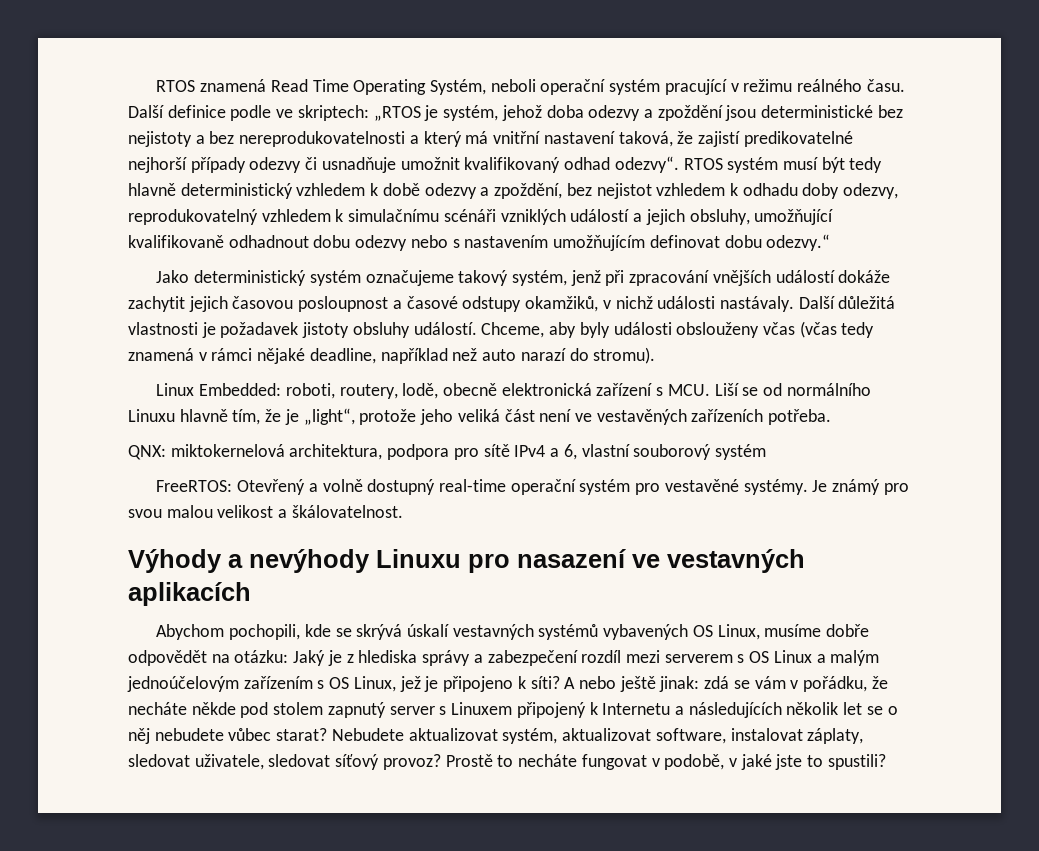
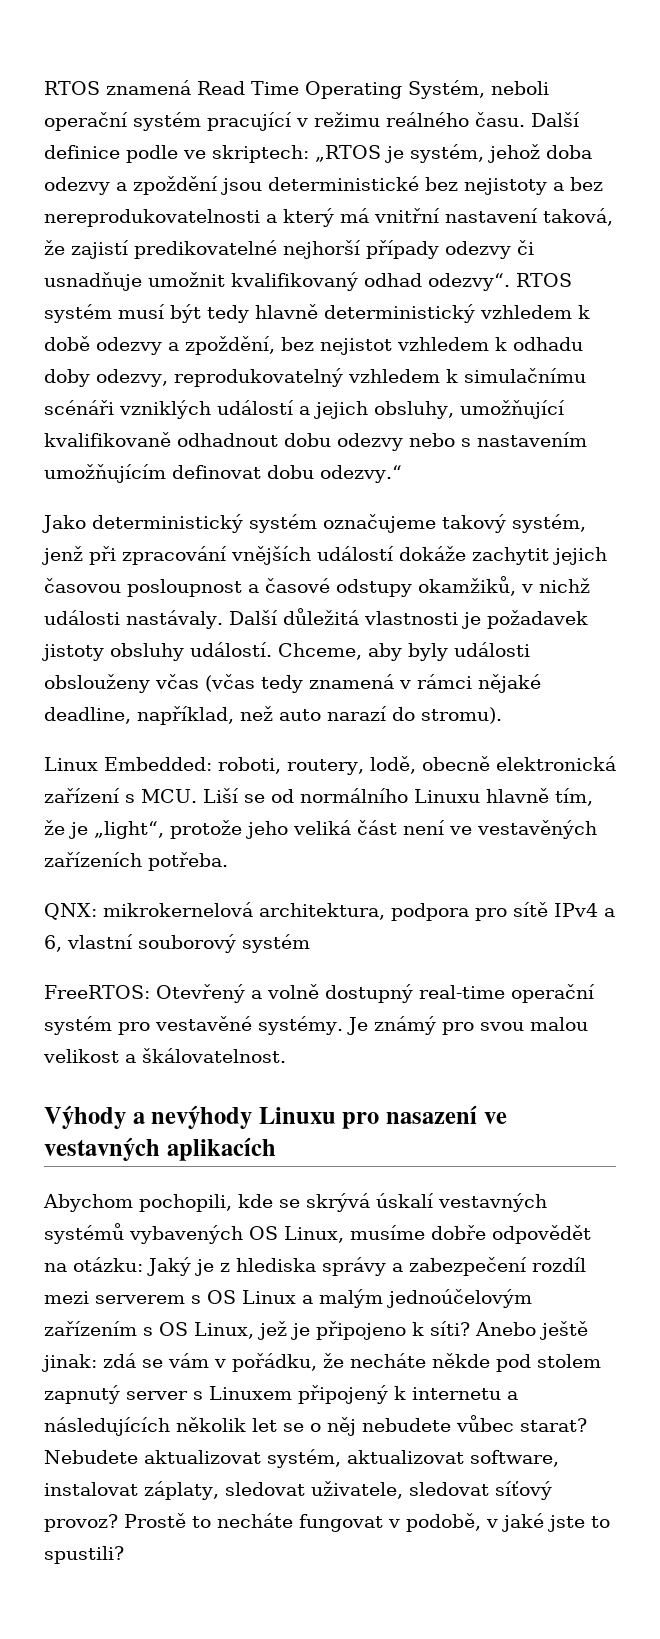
- Chceme, aby byly události obslouženy včas (včas tedy znamená v rámci nějaké deadline, například než auto narazí do stromu).
+ Chceme, aby byly události obslouženy včas (včas tedy znamená v rámci nějaké deadline, například, než auto narazí do stromu).
- QNX: miktokernelová architektura, podpora pro sítě IPv4 a 6, vlastní souborový systém
+ QNX: mikrokernelová architektura, podpora pro sítě IPv4 a 6, vlastní souborový systém
- A nebo ještě jinak: zdá se vám v pořádku, že necháte někde pod stolem zapnutý server s Linuxem připojený k Internetu a následujících několik let se o něj nebudete vůbec starat?
+ Anebo ještě jinak: zdá se vám v pořádku, že necháte někde pod stolem zapnutý server s Linuxem připojený k internetu a následujících několik let se o něj nebudete vůbec starat?

